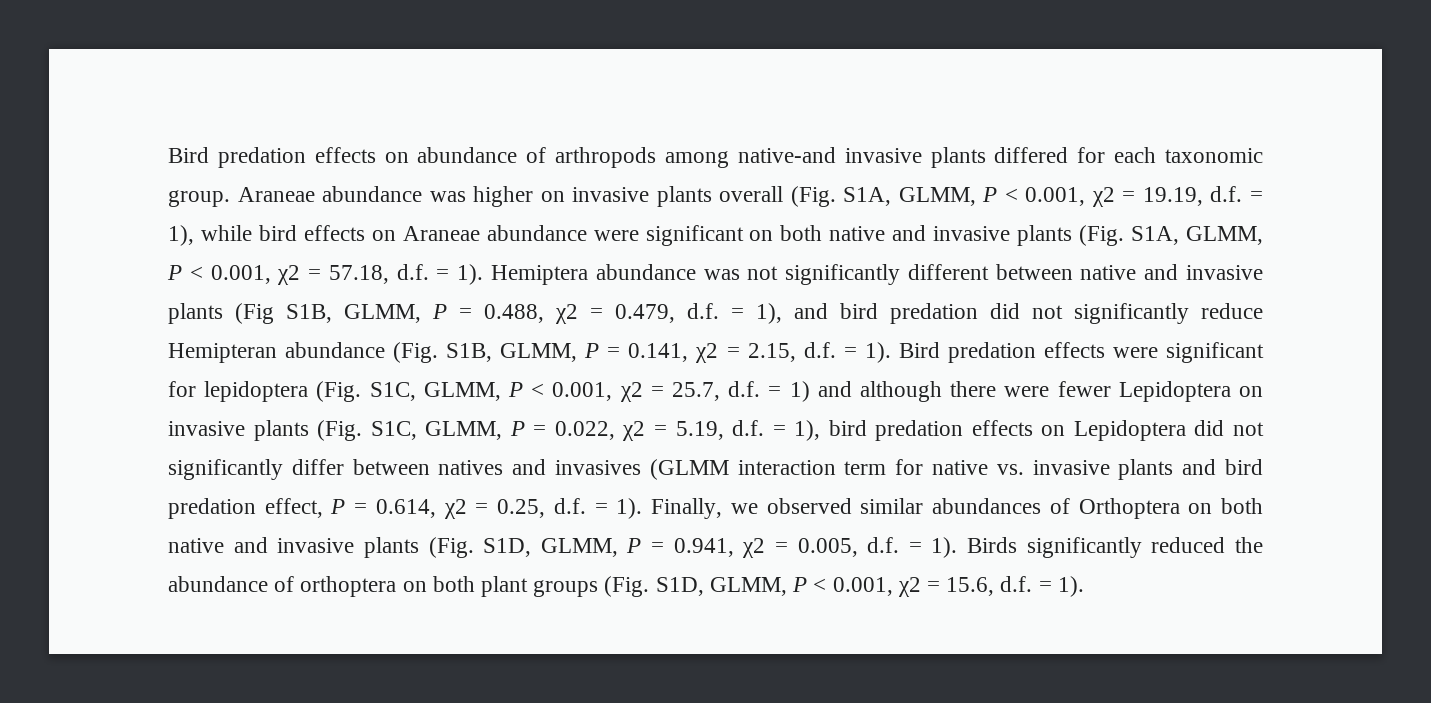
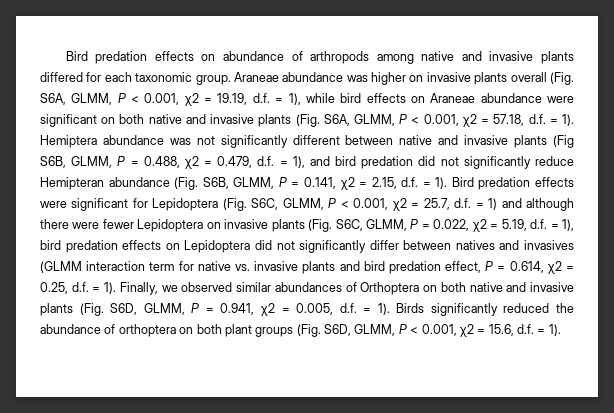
- Bird predation effects on abundance of arthropods among native-and invasive plants differed for each taxonomic group.
+ Bird predation effects on abundance of arthropods among native and invasive plants differed for each taxonomic group.
- Araneae abundance was higher on invasive plants overall (Fig. S1A, GLMM, P < 0.001, χ2 = 19.19, d.f. = 1), while bird effects on Araneae abundance were significant on both native and invasive plants (Fig. S1A, GLMM, P < 0.001, χ2 = 57.18, d.f. = 1).
+ Araneae abundance was higher on invasive plants overall (Fig. S6A, GLMM, P < 0.001, χ2 = 19.19, d.f. = 1), while bird effects on Araneae abundance were significant on both native and invasive plants (Fig. S6A, GLMM, P < 0.001, χ2 = 57.18, d.f. = 1).
- Hemiptera abundance was not significantly different between native and invasive plants (Fig S1B, GLMM, P = 0.488, χ2 = 0.479, d.f. = 1), and bird predation did not significantly reduce Hemipteran abundance (Fig. S1B, GLMM, P = 0.141, χ2 = 2.15, d.f. = 1).
+ Hemiptera abundance was not significantly different between native and invasive plants (Fig S6B, GLMM, P = 0.488, χ2 = 0.479, d.f. = 1), and bird predation did not significantly reduce Hemipteran abundance (Fig. S6B, GLMM, P = 0.141, χ2 = 2.15, d.f. = 1).
- Bird predation effects were significant for lepidoptera (Fig. S1C, GLMM, P < 0.001, χ2 = 25.7, d.f. = 1) and although there were fewer Lepidoptera on invasive plants (Fig. S1C, GLMM, P = 0.022, χ2 = 5.19, d.f. = 1), bird predation effects on Lepidoptera did not significantly differ between natives and invasives (GLMM interaction term for native vs. invasive plants and bird predation effect, P = 0.614, χ2 = 0.25, d.f. = 1).
+ Bird predation effects were significant for Lepidoptera (Fig. S6C, GLMM, P < 0.001, χ2 = 25.7, d.f. = 1) and although there were fewer Lepidoptera on invasive plants (Fig. S6C, GLMM, P = 0.022, χ2 = 5.19, d.f. = 1), bird predation effects on Lepidoptera did not significantly differ between natives and invasives (GLMM interaction term for native vs. invasive plants and bird predation effect, P = 0.614, χ2 = 0.25, d.f. = 1).
- Finally, we observed similar abundances of Orthoptera on both native and invasive plants (Fig. S1D, GLMM, P = 0.941, χ2 = 0.005, d.f. = 1).
+ Finally, we observed similar abundances of Orthoptera on both native and invasive plants (Fig. S6D, GLMM, P = 0.941, χ2 = 0.005, d.f. = 1).
- Birds significantly reduced the abundance of orthoptera on both plant groups (Fig. S1D, GLMM, P < 0.001, χ2 = 15.6, d.f. = 1).
+ Birds significantly reduced the abundance of orthoptera on both plant groups (Fig. S6D, GLMM, P < 0.001, χ2 = 15.6, d.f. = 1).

